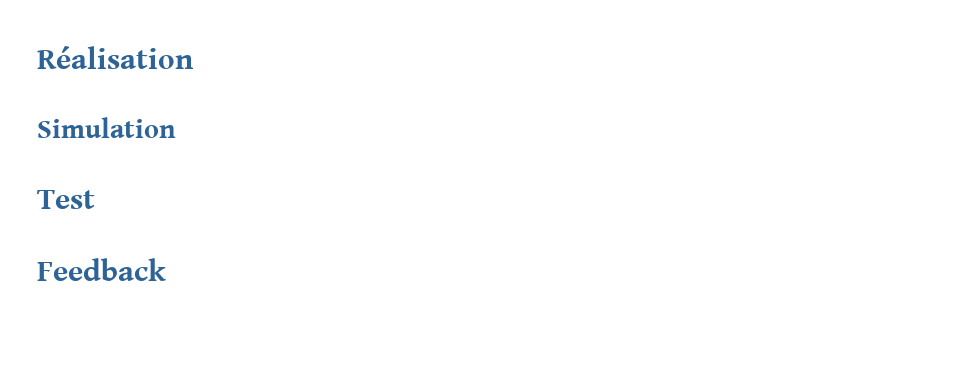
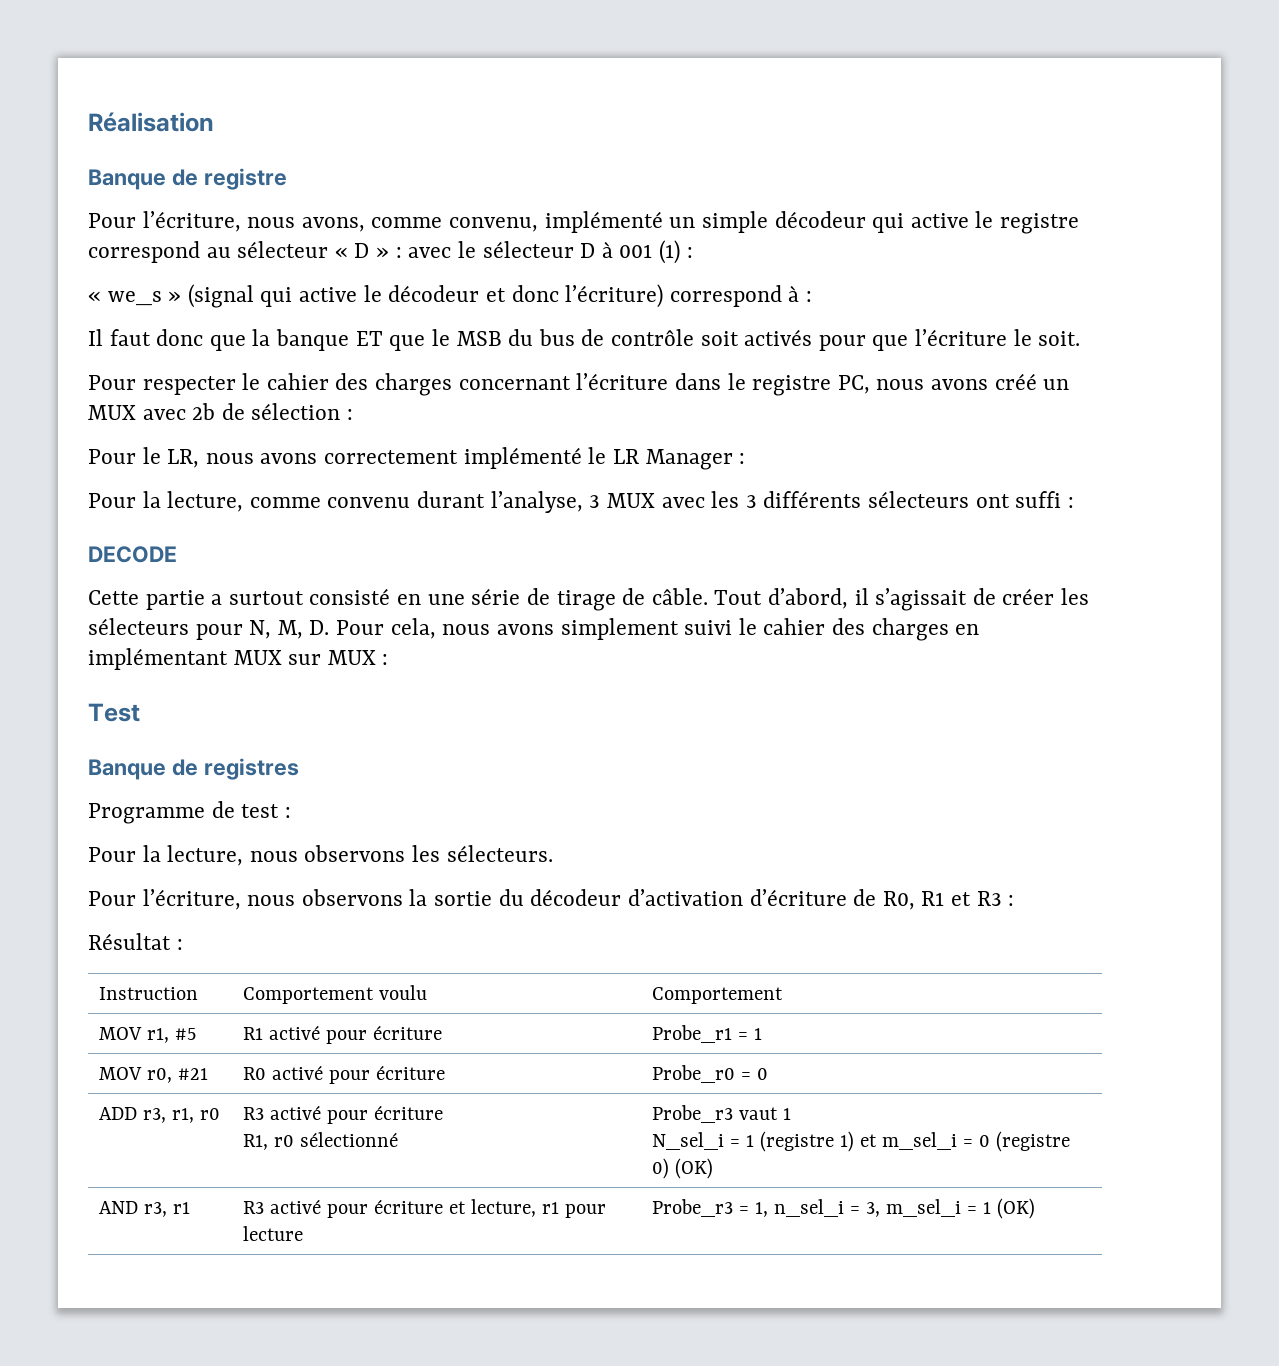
- Simulation
+ Banque de registre
+ Pour l’écriture, nous avons, comme convenu, implémenté un simple décodeur qui active le registre correspond au sélecteur « D » : avec le sélecteur D à 001 (1) :
+ « we_s » (signal qui active le décodeur et donc l’écriture) correspond à :
+ Il faut donc que la banque ET que le MSB du bus de contrôle soit activés pour que l’écriture le soit.
+ Pour respecter le cahier des charges concernant l’écriture dans le registre PC, nous avons créé un MUX avec 2b de sélection :
+ Pour le LR, nous avons correctement implémenté le LR Manager :
+ Pour la lecture, comme convenu durant l’analyse, 3 MUX avec les 3 différents sélecteurs ont suffi :
+ DECODE
+ Cette partie a surtout consisté en une série de tirage de câble. Tout d’abord, il s’agissait de créer les sélecteurs pour N, M, D. Pour cela, nous avons simplement suivi le cahier des charges en implémentant MUX sur MUX :
  Test
- Feedback
+ Banque de registres
+ Programme de test :
+ Pour la lecture, nous observons les sélecteurs.
+ Pour l’écriture, nous observons la sortie du décodeur d’activation d’écriture de R0, R1 et R3 :
+ Résultat :
+ Instruction | Comportement voulu | Comportement
+ MOV r1, #5 | R1 activé pour écriture | Probe_r1 = 1
+ MOV r0, #21 | R0 activé pour écriture | Probe_r0 = 0
+ ADD r3, r1, r0 | R3 activé pour écriture
+ R1, r0 sélectionné | Probe_r3 vaut 1
+ N_sel_i = 1 (registre 1) et m_sel_i = 0 (registre 0) (OK)
+ AND r3, r1 | R3 activé pour écriture et lecture, r1 pour lecture | Probe_r3 = 1, n_sel_i = 3, m_sel_i = 1 (OK)

